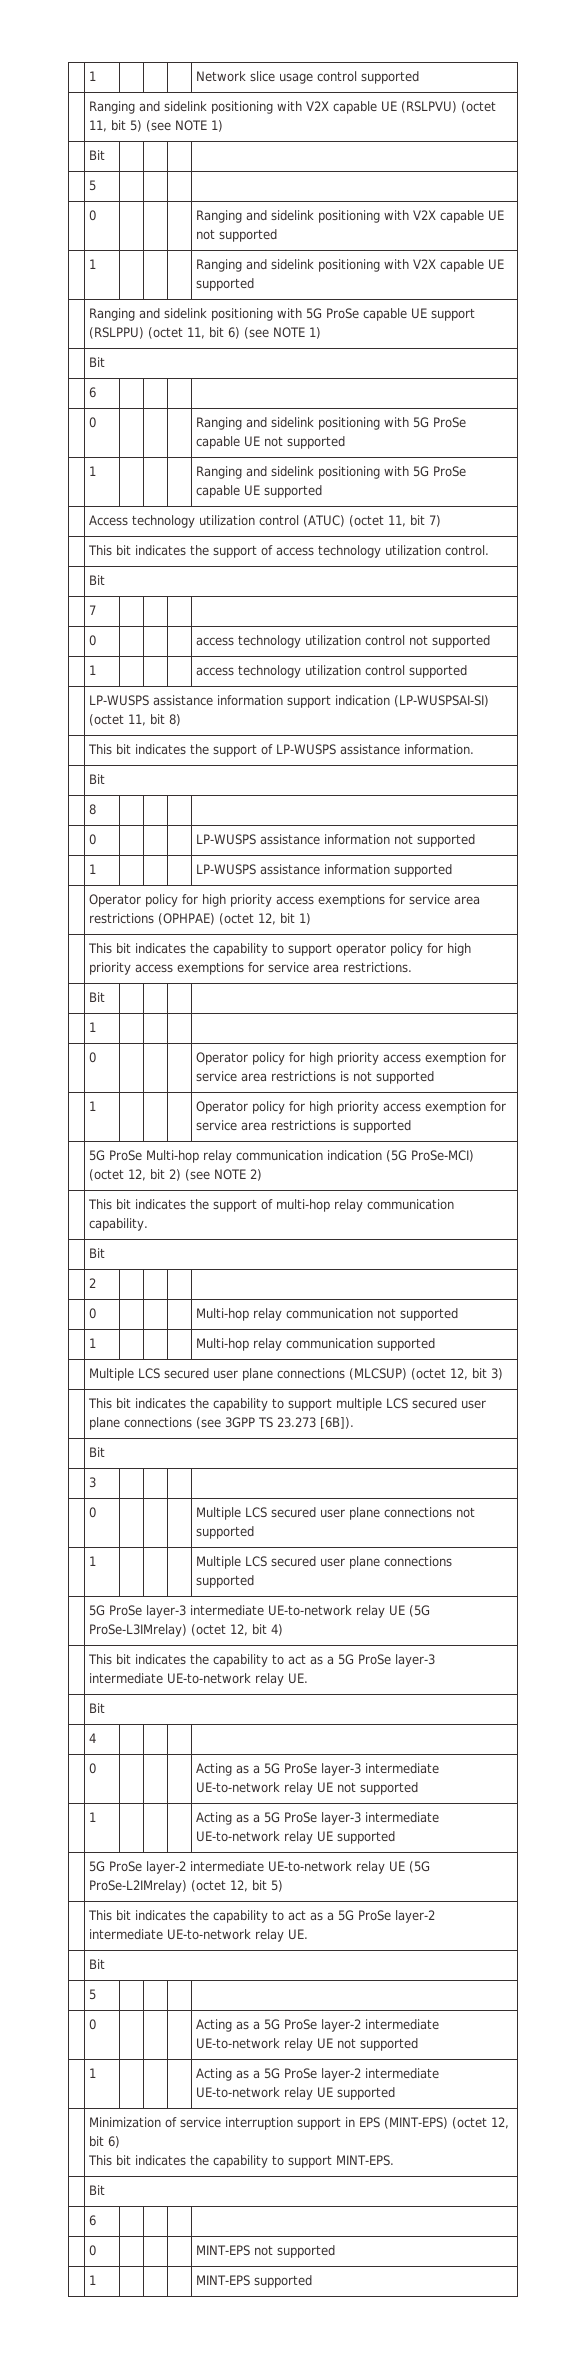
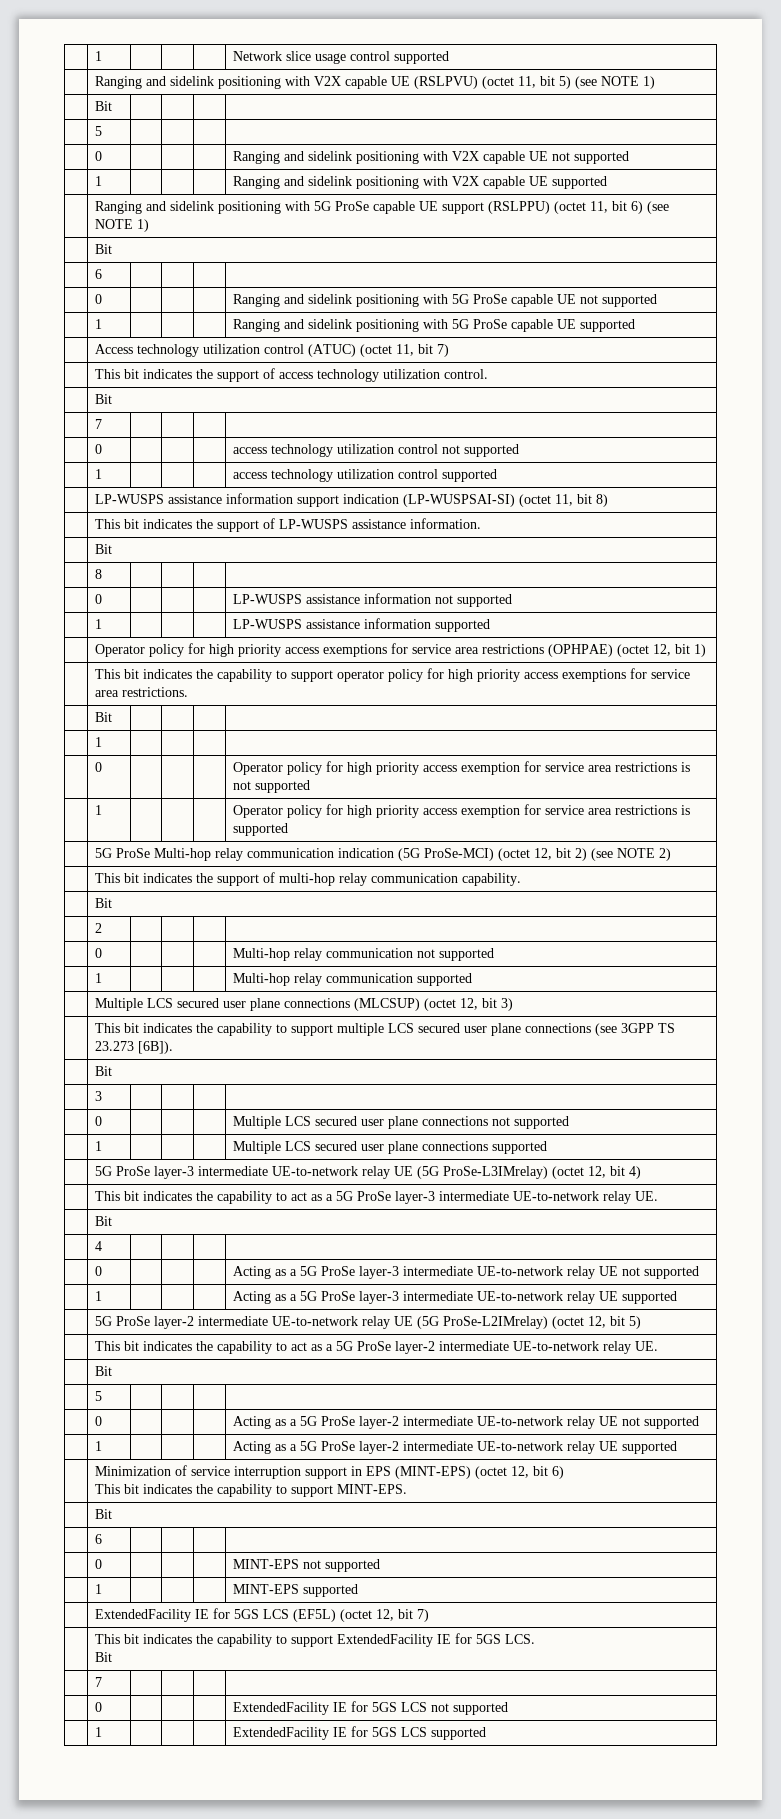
+ | ExtendedFacility IE for 5GS LCS (EF5L) (octet 12, bit 7)
+ | This bit indicates the capability to support ExtendedFacility IE for 5GS LCS.
+ Bit
+ | 7 | | | |
+ | 0 | | | | ExtendedFacility IE for 5GS LCS not supported
+ | 1 | | | | ExtendedFacility IE for 5GS LCS supported

